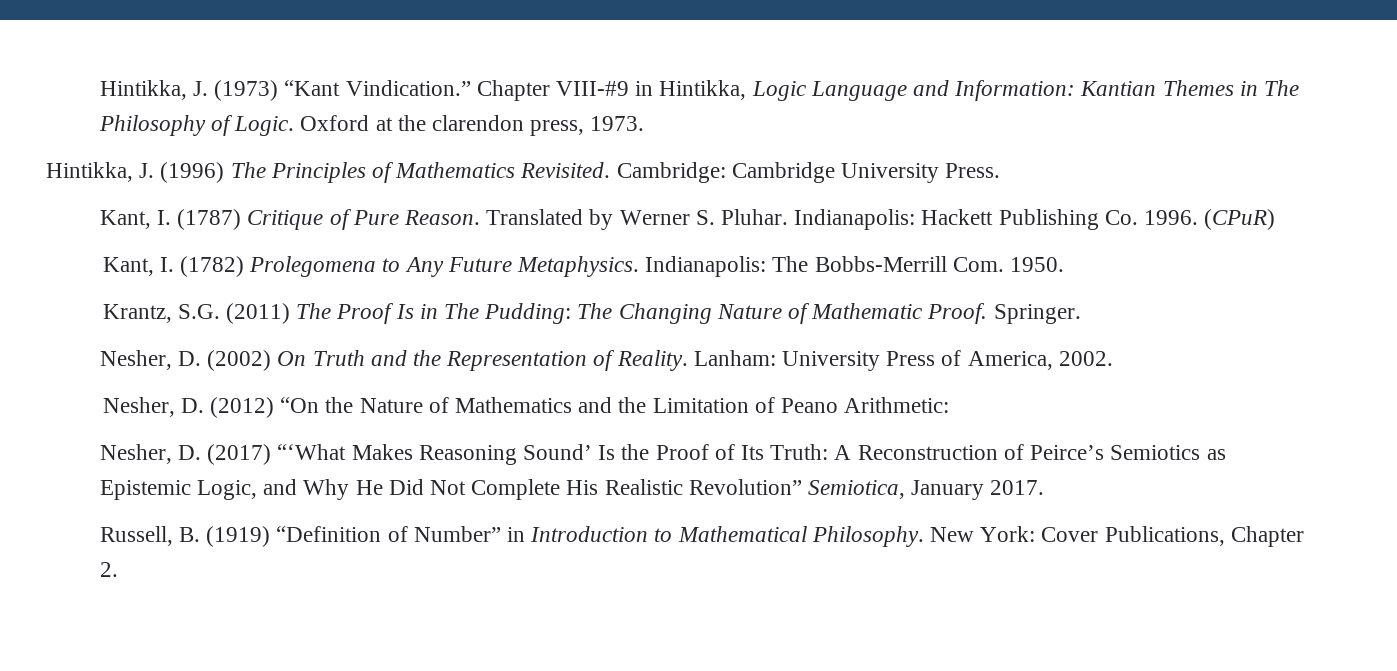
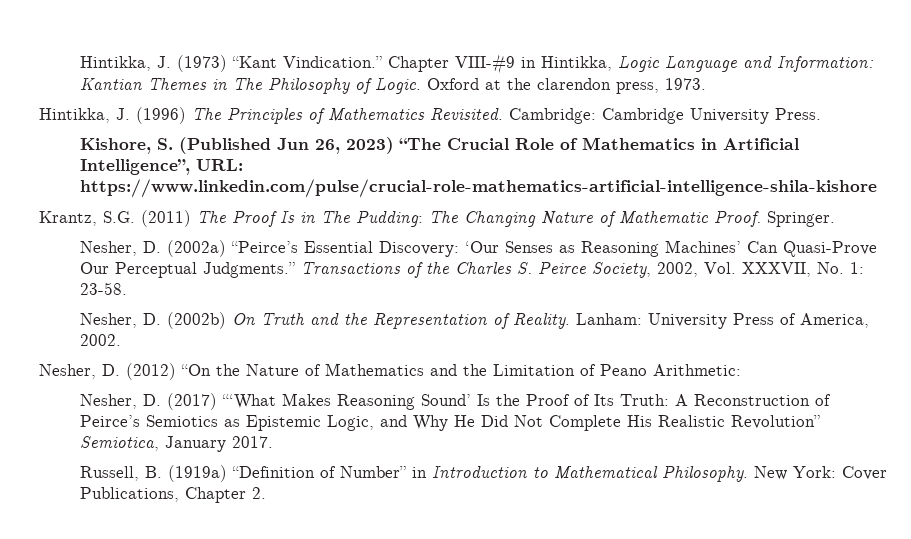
- Kant, I. (1787) Critique of Pure Reason. Translated by Werner S. Pluhar. Indianapolis: Hackett Publishing Co. 1996. (CPuR)
- Kant, I. (1782) Prolegomena to Any Future Metaphysics. Indianapolis: The Bobbs-Merrill Com. 1950.
+ Kishore, S. (Published Jun 26, 2023) “The Crucial Role of Mathematics in Artificial Intelligence”, URL: https://www.linkedin.com/pulse/crucial-role-mathematics-artificial-intelligence-shila-kishore
- Nesher, D. (2002) On Truth and the Representation of Reality.
+ Nesher, D. (2002a) “Peirce’s Essential Discovery: ‘Our Senses as Reasoning Machines’ Can Quasi-Prove Our Perceptual Judgments.” Transactions of the Charles S. Peirce Society, 2002, Vol. XXXVII, No. 1: 23-58.
+ Nesher, D. (2002b) On Truth and the Representation of Reality.
- Russell, B. (1919) “Definition of Number” in Introduction to Mathematical Philosophy.
+ Russell, B. (1919a) “Definition of Number” in Introduction to Mathematical Philosophy.

